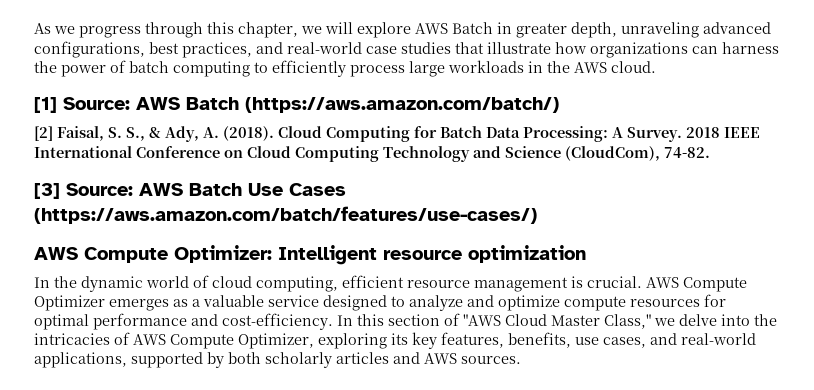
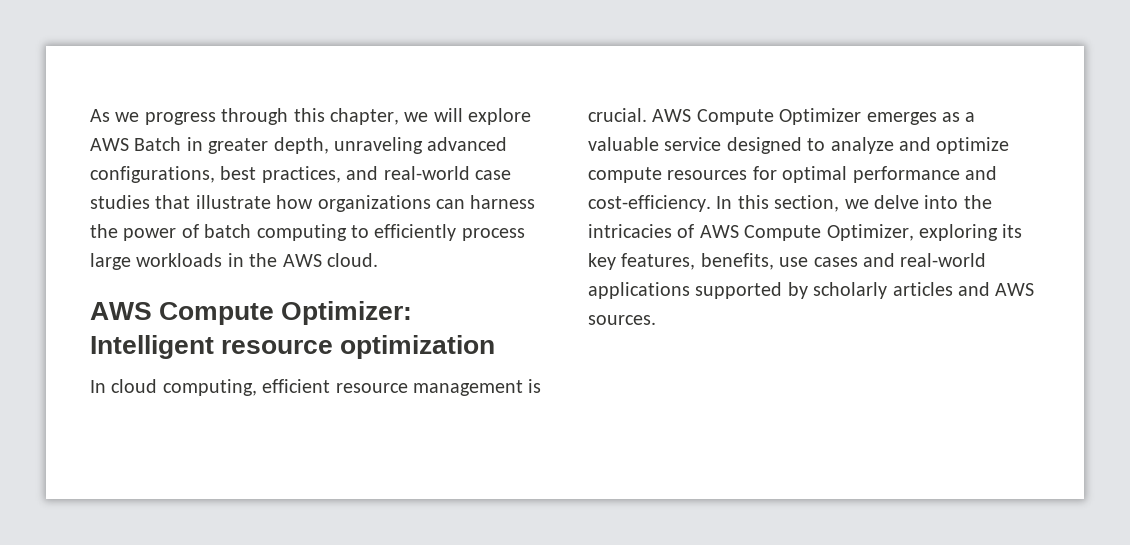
- [1] Source: AWS Batch (https://aws.amazon.com/batch/)
- [2] Faisal, S. S., & Ady, A. (2018). Cloud Computing for Batch Data Processing: A Survey. 2018 IEEE International Conference on Cloud Computing Technology and Science (CloudCom), 74-82.
- [3] Source: AWS Batch Use Cases (https://aws.amazon.com/batch/features/use-cases/)
- In the dynamic world of cloud computing, efficient resource management is crucial.
+ In cloud computing, efficient resource management is crucial.
- In this section of "AWS Cloud Master Class," we delve into the intricacies of AWS Compute Optimizer, exploring its key features, benefits, use cases, and real-world applications, supported by both scholarly articles and AWS sources.
+ In this section, we delve into the intricacies of AWS Compute Optimizer, exploring its key features, benefits, use cases and real-world applications supported by scholarly articles and AWS sources.

